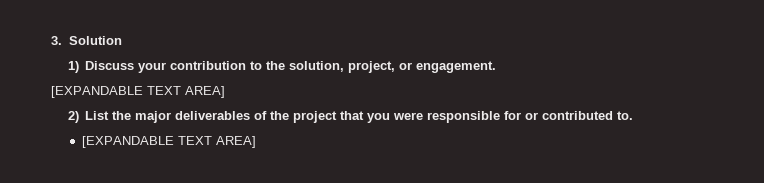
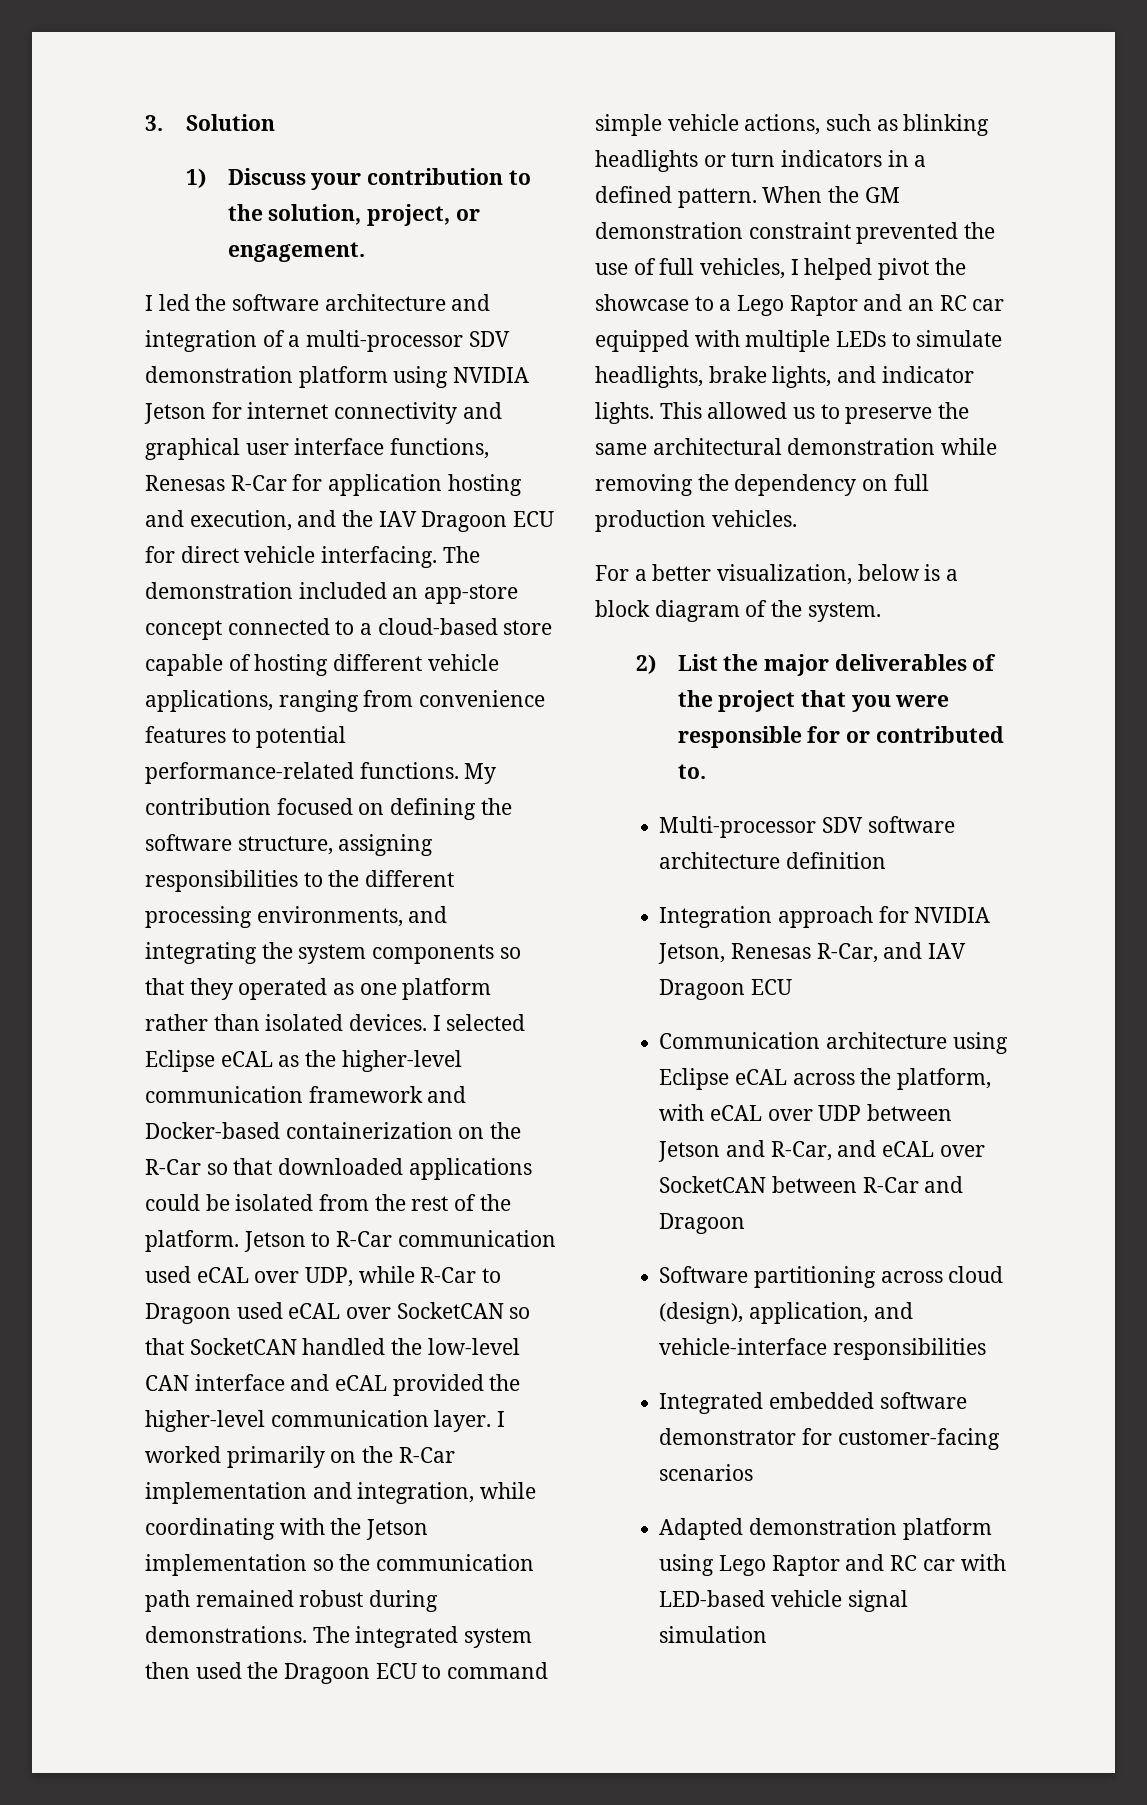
  1) Discuss your contribution to the solution, project, or engagement.
- [EXPANDABLE TEXT AREA]
+ I led the software architecture and integration of a multi-processor SDV demonstration platform using NVIDIA Jetson for internet connectivity and graphical user interface functions, Renesas R-Car for application hosting and execution, and the IAV Dragoon ECU for direct vehicle interfacing. The demonstration included an app-store concept connected to a cloud-based store capable of hosting different vehicle applications, ranging from convenience features to potential performance-related functions. My contribution focused on defining the software structure, assigning responsibilities to the different processing environments, and integrating the system components so that they operated as one platform rather than isolated devices. I selected Eclipse eCAL as the higher-level communication framework and Docker-based containerization on the R-Car so that downloaded applications could be isolated from the rest of the platform. Jetson to R-Car communication used eCAL over UDP, while R-Car to Dragoon used eCAL over SocketCAN so that SocketCAN handled the low-level CAN interface and eCAL provided the higher-level communication layer. I worked primarily on the R-Car implementation and integration, while coordinating with the Jetson implementation so the communication path remained robust during demonstrations. The integrated system then used the Dragoon ECU to command simple vehicle actions, such as blinking headlights or turn indicators in a defined pattern. When the GM demonstration constraint prevented the use of full vehicles, I helped pivot the showcase to a Lego Raptor and an RC car equipped with multiple LEDs to simulate headlights, brake lights, and indicator lights. This allowed us to preserve the same architectural demonstration while removing the dependency on full production vehicles.
+ For a better visualization, below is a block diagram of the system.
  2) List the major deliverables of the project that you were responsible for or contributed to.
- [EXPANDABLE TEXT AREA]
+ Multi-processor SDV software architecture definition
+ Integration approach for NVIDIA Jetson, Renesas R-Car, and IAV Dragoon ECU
+ Communication architecture using Eclipse eCAL across the platform, with eCAL over UDP between Jetson and R-Car, and eCAL over SocketCAN between R-Car and Dragoon
+ Software partitioning across cloud (design), application, and vehicle-interface responsibilities
+ Integrated embedded software demonstrator for customer-facing scenarios
+ Adapted demonstration platform using Lego Raptor and RC car with LED-based vehicle signal simulation

